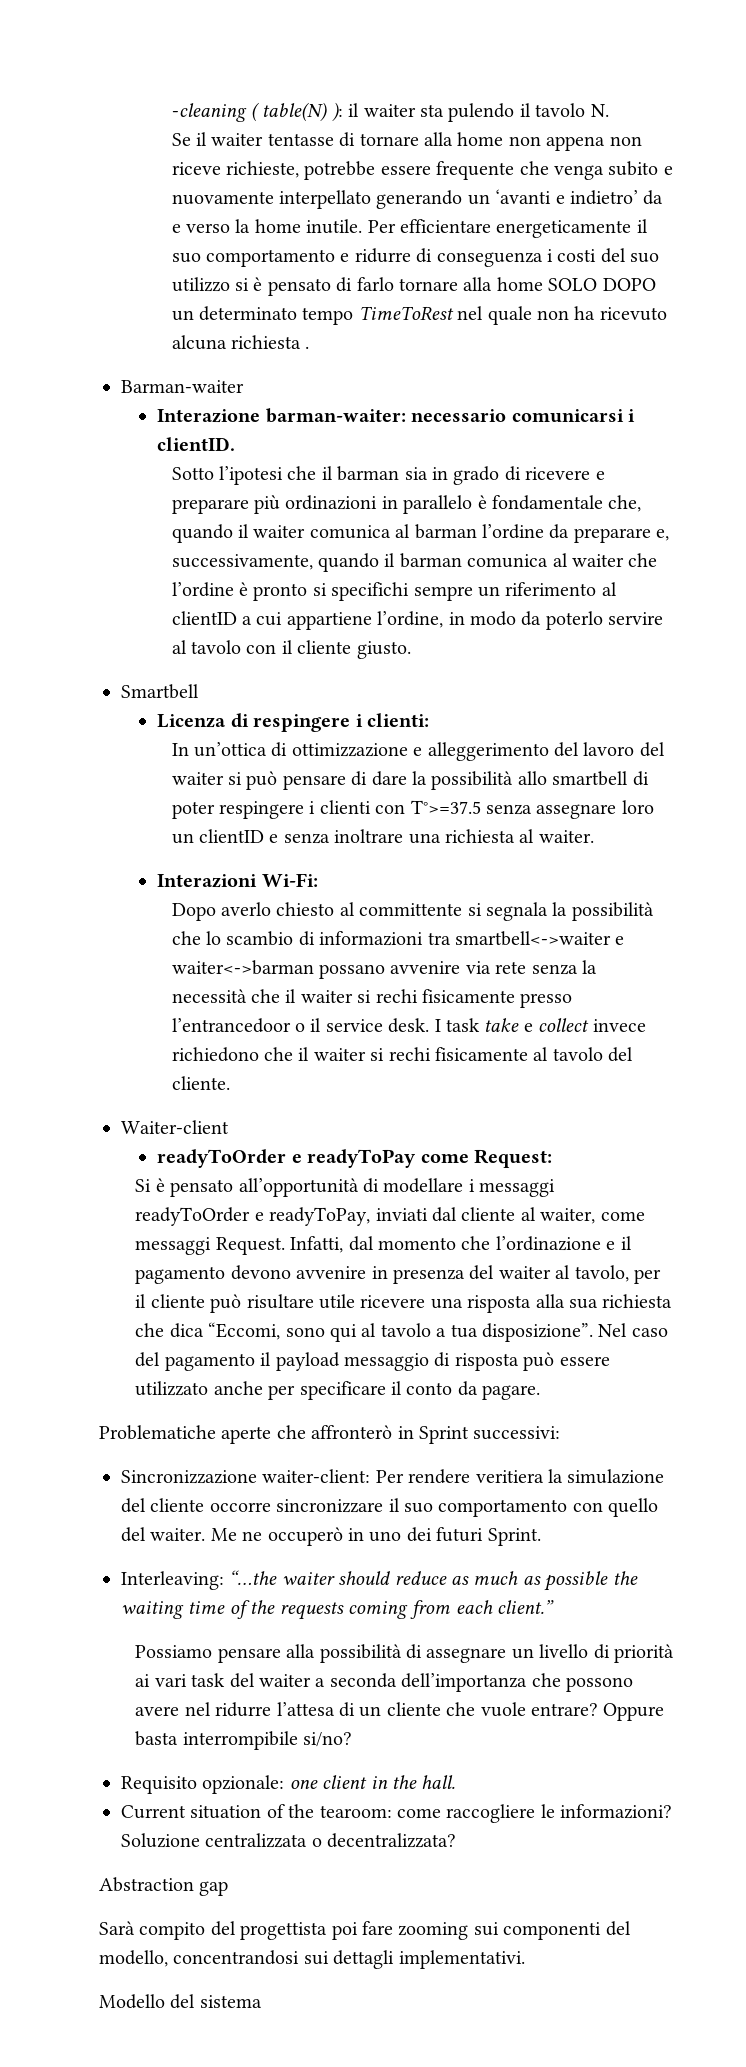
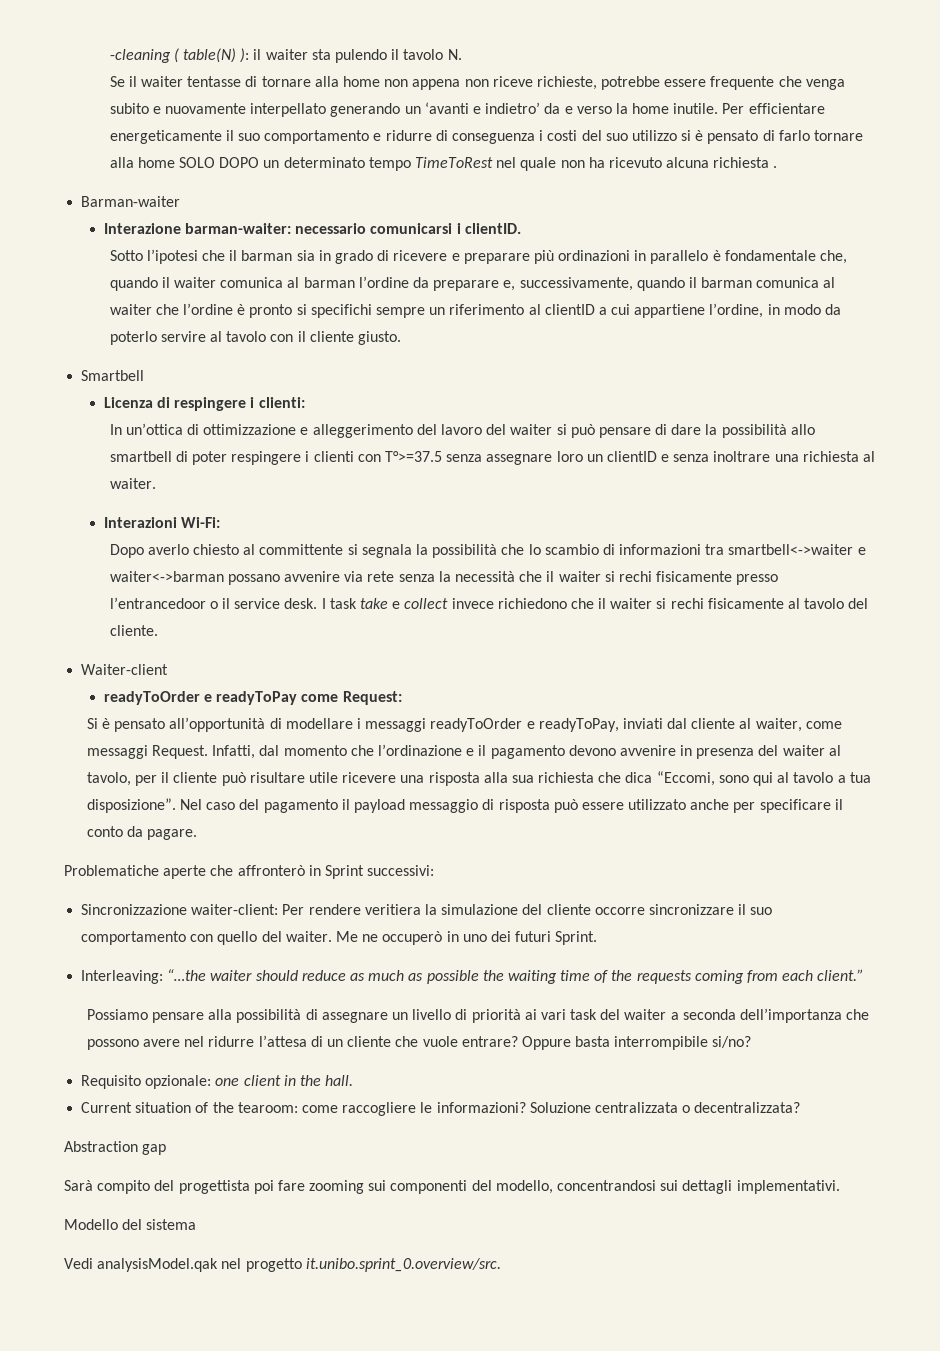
+ Vedi analysisModel.qak nel progetto it.unibo.sprint_0.overview/src.

